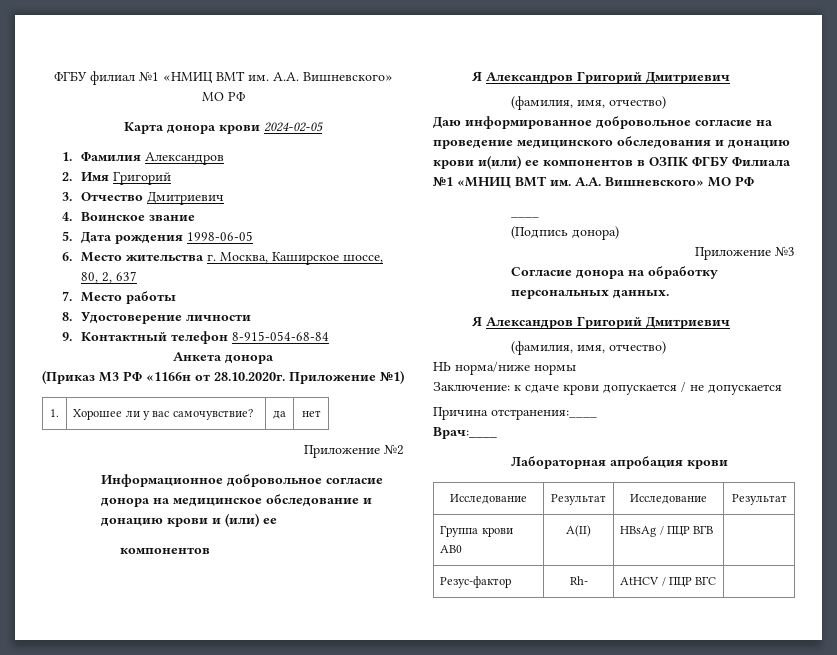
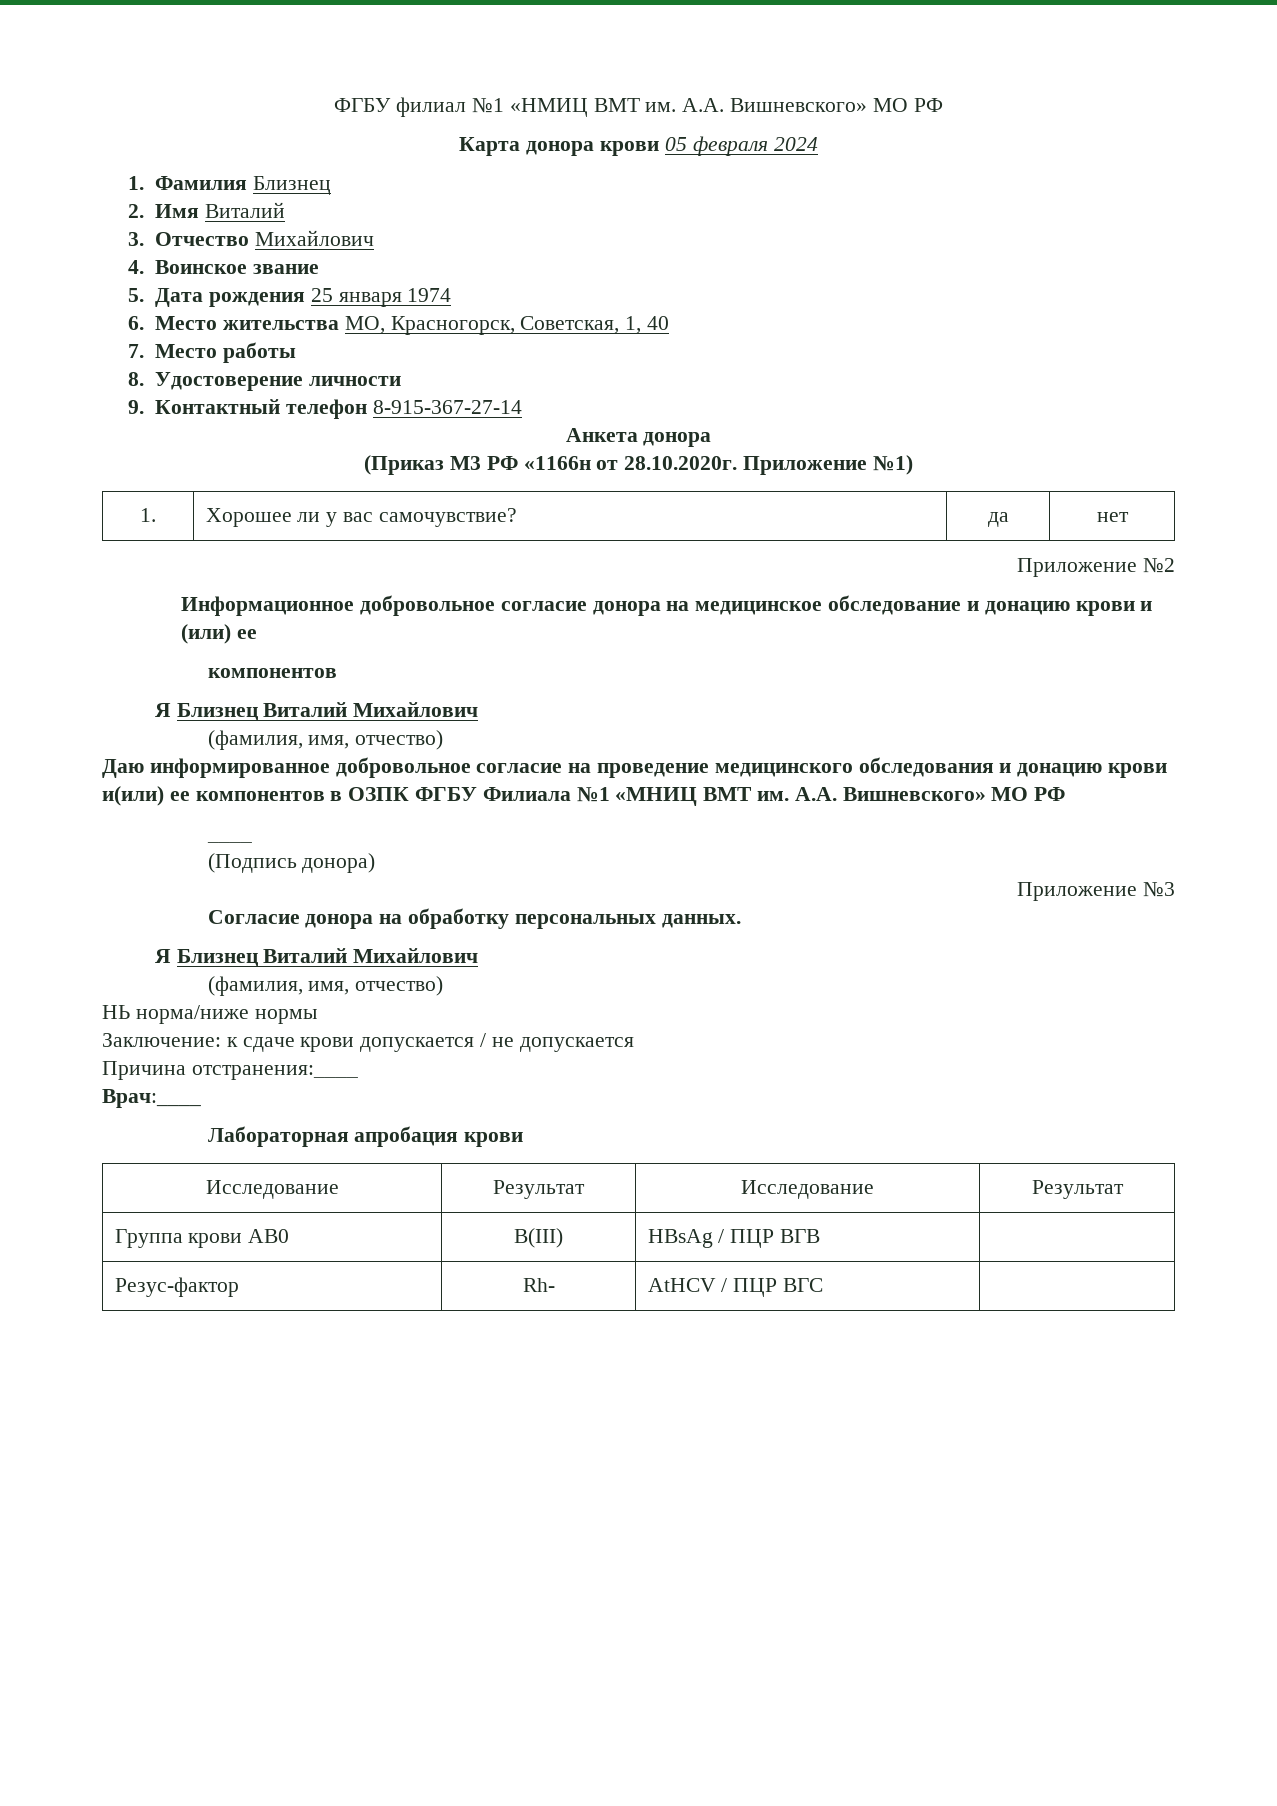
- Карта донора крови 2024-02-05
+ Карта донора крови 05 февраля 2024
- 1. Фамилия Александров
+ 1. Фамилия Близнец
- 2. Имя Григорий
+ 2. Имя Виталий
- 3. Отчество Дмитриевич
+ 3. Отчество Михайлович
- 5. Дата рождения 1998-06-05
+ 5. Дата рождения 25 января 1974
- 6. Место жительства г. Москва, Каширское шоссе, 80, 2, 637
+ 6. Место жительства МО, Красногорск, Советская, 1, 40
- 9. Контактный телефон 8-915-054-68-84
+ 9. Контактный телефон 8-915-367-27-14
  Информационное добровольное согласие донора на медицинское обследование и донацию крови и (или) ее
  компонентов
- Я Александров Григорий Дмитриевич
+ Я Близнец Виталий Михайлович
  Согласие донора на обработку персональных данных.
- Я Александров Григорий Дмитриевич
+ Я Близнец Виталий Михайлович
- Группа крови AB0 | A(II) | HBsAg / ПЦР ВГВ |
+ Группа крови AB0 | B(III) | HBsAg / ПЦР ВГВ |

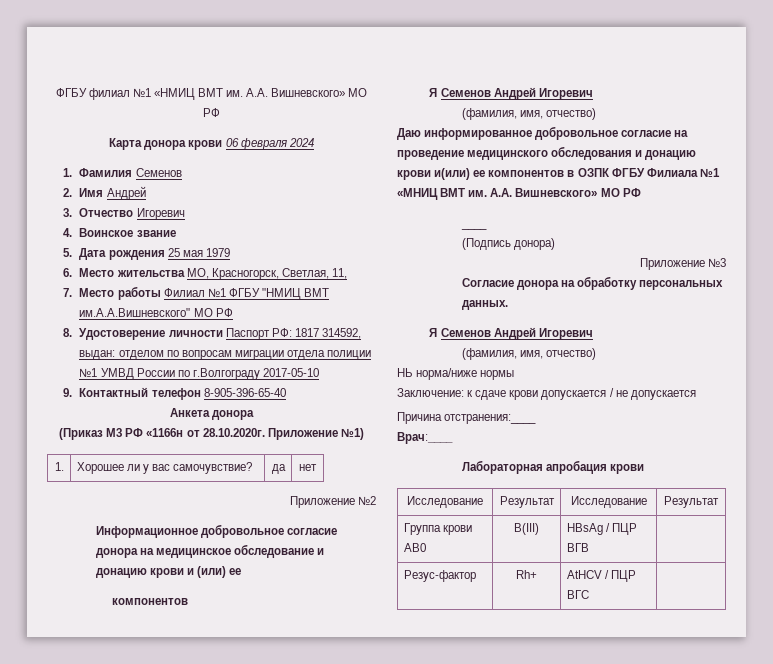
- Карта донора крови 05 февраля 2024
+ Карта донора крови 06 февраля 2024
- 1. Фамилия Близнец
+ 1. Фамилия Семенов
- 2. Имя Виталий
+ 2. Имя Андрей
- 3. Отчество Михайлович
+ 3. Отчество Игоревич
- 5. Дата рождения 25 января 1974
+ 5. Дата рождения 25 мая 1979
- 6. Место жительства МО, Красногорск, Советская, 1, 40
+ 6. Место жительства МО, Красногорск, Светлая, 11,
- 7. Место работы
- 8. Удостоверение личности
+ 7. Место работы Филиал №1 ФГБУ "НМИЦ ВМТ им.А.А.Вишневского" МО РФ
+ 8. Удостоверение личности Паспорт РФ: 1817 314592, выдан: отделом по вопросам миграции отдела полиции №1 УМВД России по г.Волгограду 2017-05-10
- 9. Контактный телефон 8-915-367-27-14
+ 9. Контактный телефон 8-905-396-65-40
  Информационное добровольное согласие донора на медицинское обследование и донацию крови и (или) ее
  компонентов
- Я Близнец Виталий Михайлович
+ Я Семенов Андрей Игоревич
  Согласие донора на обработку персональных данных.
- Я Близнец Виталий Михайлович
+ Я Семенов Андрей Игоревич
- Резус-фактор | Rh- | AtHCV / ПЦР ВГС |
+ Резус-фактор | Rh+ | AtHCV / ПЦР ВГС |

